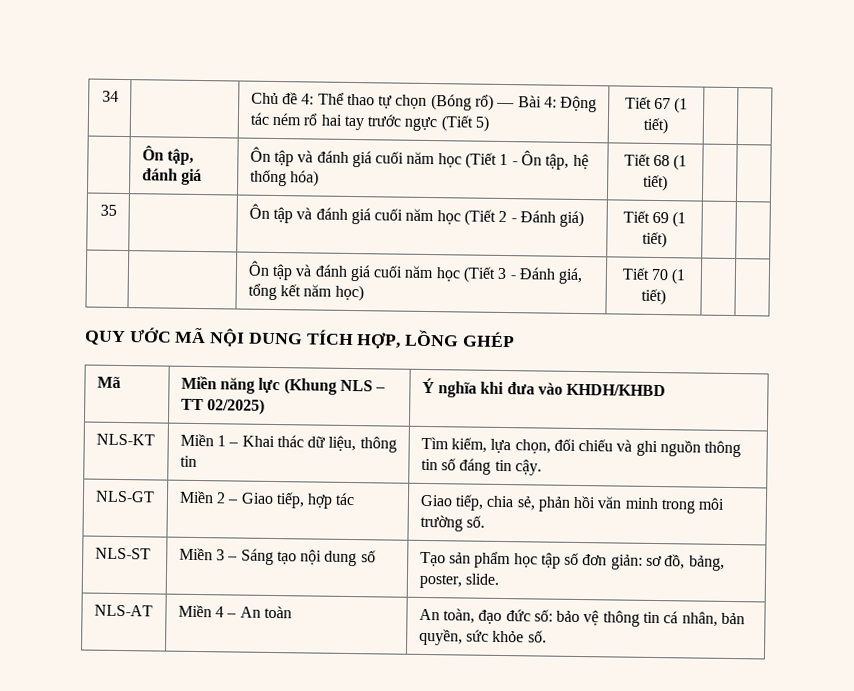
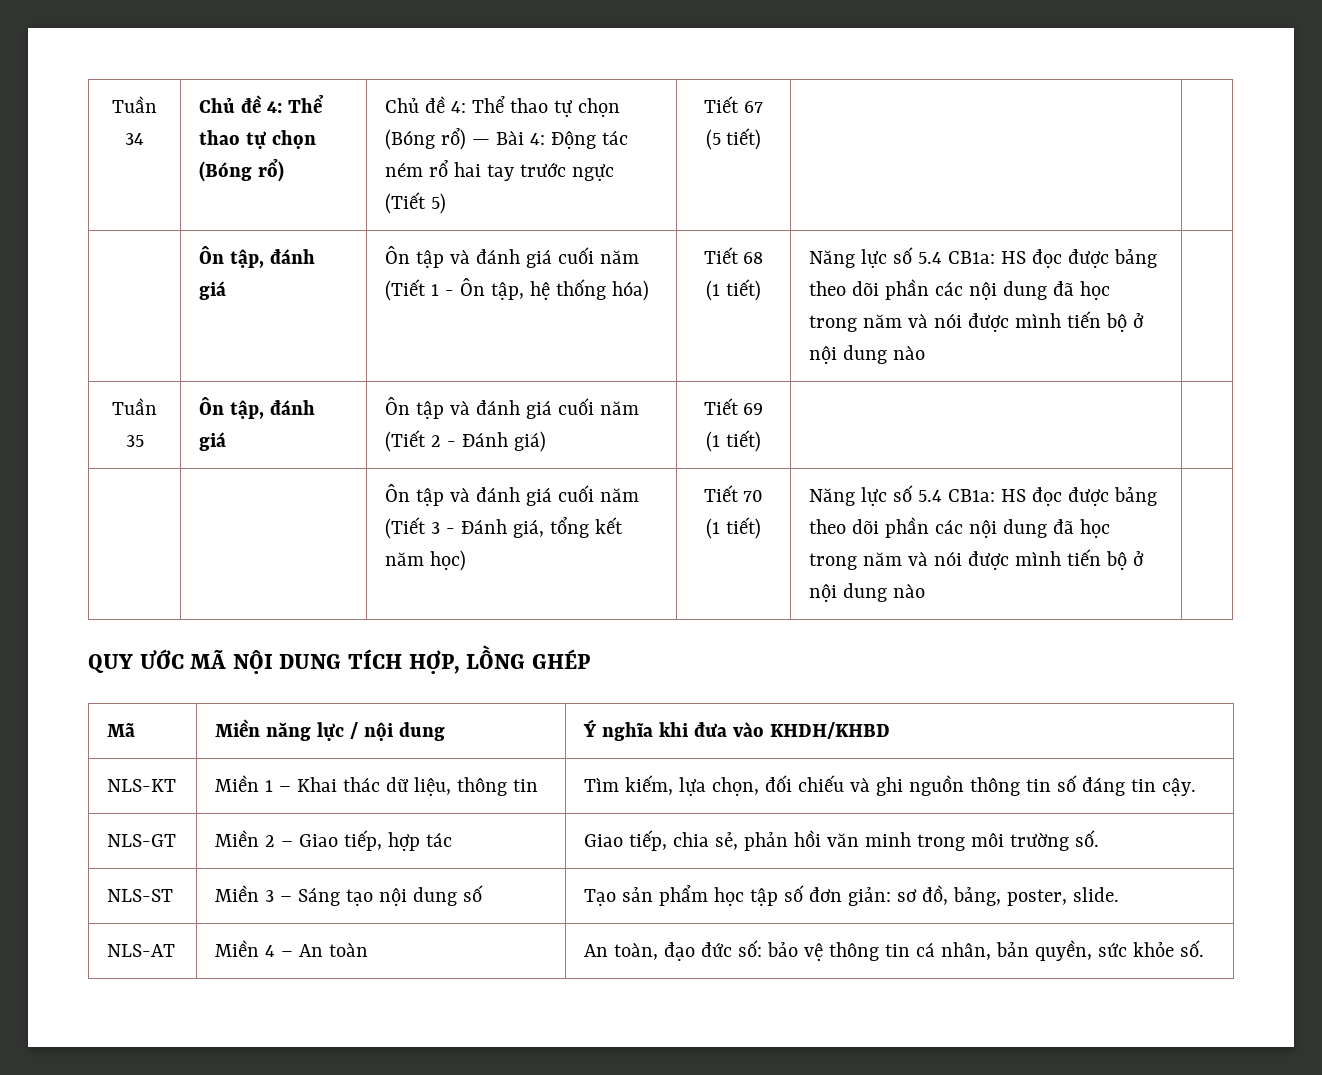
- 34 | | Chủ đề 4: Thể thao tự chọn (Bóng rổ) — Bài 4: Động tác ném rổ hai tay trước ngực (Tiết 5) | Tiết 67 (1 tiết) | |
+ Tuần 34 | Chủ đề 4: Thể thao tự chọn (Bóng rổ) | Chủ đề 4: Thể thao tự chọn (Bóng rổ) — Bài 4: Động tác ném rổ hai tay trước ngực (Tiết 5) | Tiết 67 (5 tiết) | |
- Ôn tập và đánh giá cuối năm học (Tiết 1 - Ôn tập, hệ thống hóa)
+ Ôn tập và đánh giá cuối năm (Tiết 1 - Ôn tập, hệ thống hóa)
- Tiết 68 (1 tiết) | |
- 35 | | Ôn tập và đánh giá cuối năm học (Tiết 2 - Đánh giá) | Tiết 69 (1 tiết) | |
+ Tiết 68 (1 tiết) | Năng lực số 5.4 CB1a: HS đọc được bảng theo dõi phần các nội dung đã học trong năm và nói được mình tiến bộ ở nội dung nào |
+ Tuần 35 | Ôn tập, đánh giá | Ôn tập và đánh giá cuối năm (Tiết 2 - Đánh giá) | Tiết 69 (1 tiết) | |
- Ôn tập và đánh giá cuối năm học (Tiết 3 - Đánh giá, tổng kết năm học)
+ Ôn tập và đánh giá cuối năm (Tiết 3 - Đánh giá, tổng kết năm học)
- Tiết 70 (1 tiết)
+ Tiết 70 (1 tiết) | Năng lực số 5.4 CB1a: HS đọc được bảng theo dõi phần các nội dung đã học trong năm và nói được mình tiến bộ ở nội dung nào
- Mã | Miền năng lực (Khung NLS – TT 02/2025) | Ý nghĩa khi đưa vào KHDH/KHBD
+ Mã | Miền năng lực / nội dung | Ý nghĩa khi đưa vào KHDH/KHBD

